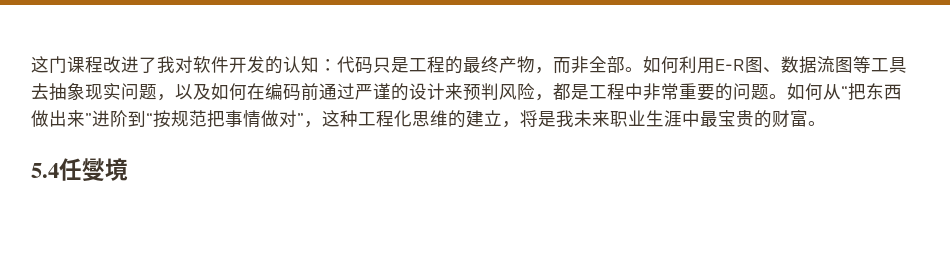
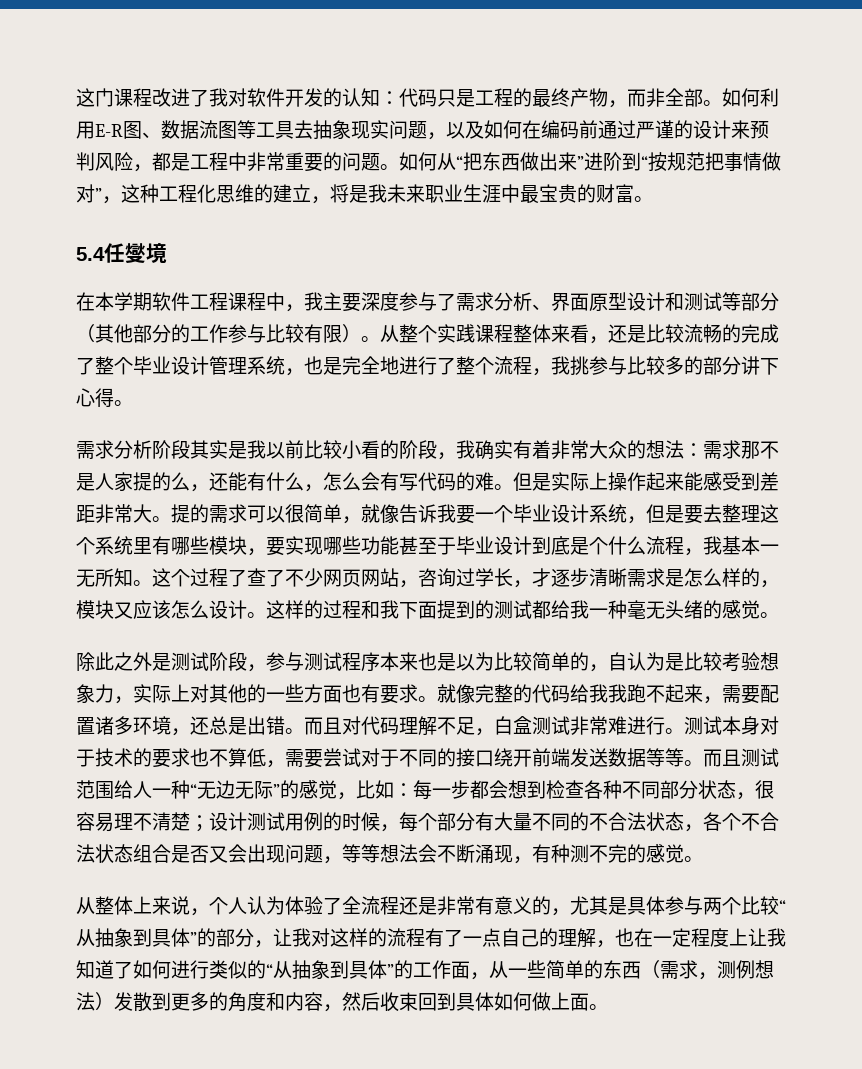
+ 在本学期软件工程课程中，我主要深度参与了需求分析、界面原型设计和测试等部分（其他部分的工作参与比较有限）。从整个实践课程整体来看，还是比较流畅的完成了整个毕业设计管理系统，也是完全地进行了整个流程，我挑参与比较多的部分讲下心得。
+ 需求分析阶段其实是我以前比较小看的阶段，我确实有着非常大众的想法：需求那不是人家提的么，还能有什么，怎么会有写代码的难。但是实际上操作起来能感受到差距非常大。提的需求可以很简单，就像告诉我要一个毕业设计系统，但是要去整理这个系统里有哪些模块，要实现哪些功能甚至于毕业设计到底是个什么流程，我基本一无所知。这个过程了查了不少网页网站，咨询过学长，才逐步清晰需求是怎么样的，模块又应该怎么设计。这样的过程和我下面提到的测试都给我一种毫无头绪的感觉。
+ 除此之外是测试阶段，参与测试程序本来也是以为比较简单的，自认为是比较考验想象力，实际上对其他的一些方面也有要求。就像完整的代码给我我跑不起来，需要配置诸多环境，还总是出错。而且对代码理解不足，白盒测试非常难进行。测试本身对于技术的要求也不算低，需要尝试对于不同的接口绕开前端发送数据等等。而且测试范围给人一种“无边无际”的感觉，比如：每一步都会想到检查各种不同部分状态，很容易理不清楚；设计测试用例的时候，每个部分有大量不同的不合法状态，各个不合法状态组合是否又会出现问题，等等想法会不断涌现，有种测不完的感觉。
+ 从整体上来说，个人认为体验了全流程还是非常有意义的，尤其是具体参与两个比较“从抽象到具体”的部分，让我对这样的流程有了一点自己的理解，也在一定程度上让我知道了如何进行类似的“从抽象到具体”的工作面，从一些简单的东西（需求，测例想法）发散到更多的角度和内容，然后收束回到具体如何做上面。

